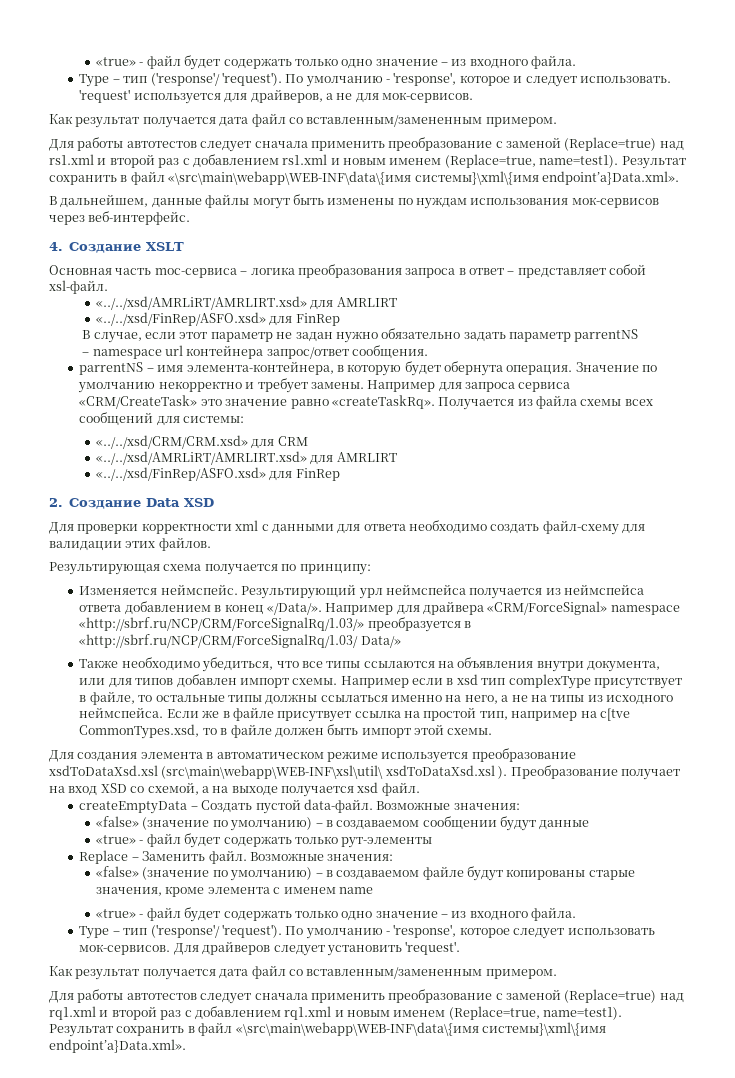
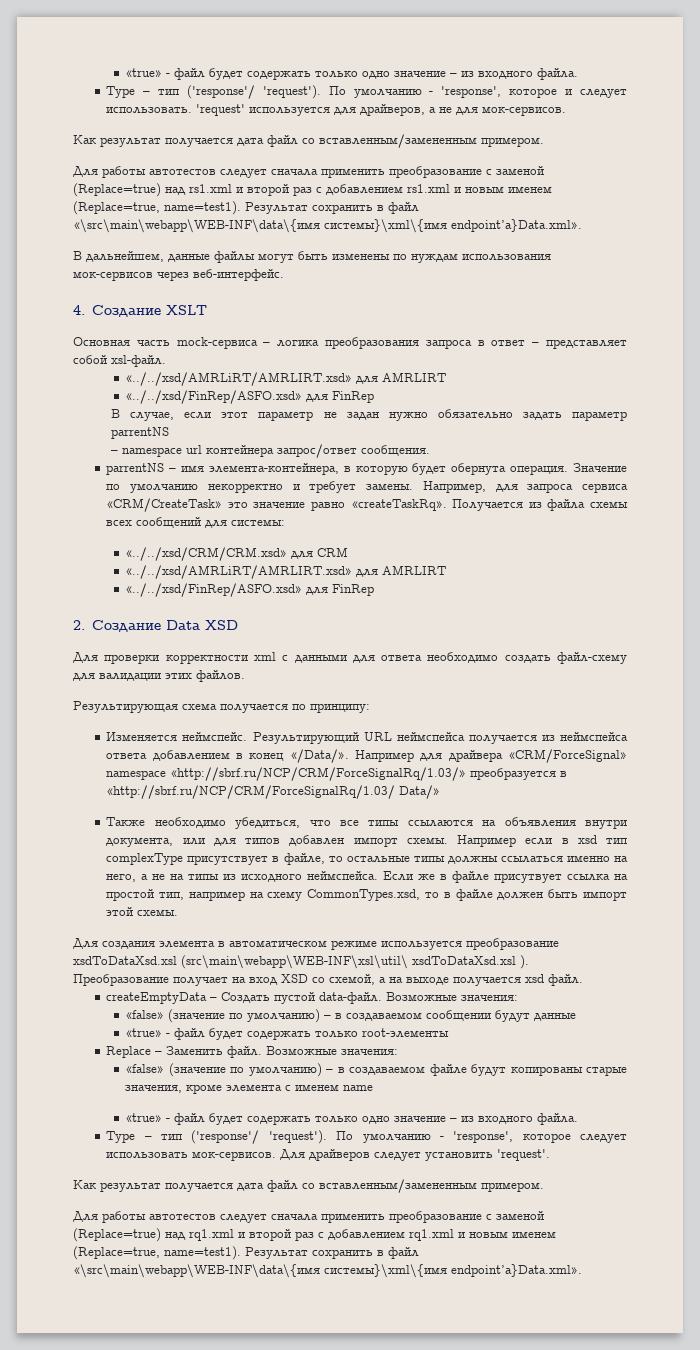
- Основная часть moc-сервиса – логика преобразования запроса в ответ – представляет собой xsl-файл.
+ Основная часть mock-сервиса – логика преобразования запроса в ответ – представляет собой xsl-файл.
- Например для запроса сервиса «CRM/CreateTask» это значение равно «createTaskRq».
+ Например, для запроса сервиса «CRM/CreateTask» это значение равно «createTaskRq».
- Результирующий урл неймспейса получается из неймспейса ответа добавлением в конец «/Data/».
+ Результирующий URL неймспейса получается из неймспейса ответа добавлением в конец «/Data/».
- Если же в файле присутвует ссылка на простой тип, например на c[tve CommonTypes.xsd, то в файле должен быть импорт этой схемы.
+ Если же в файле присутвует ссылка на простой тип, например на cхему CommonTypes.xsd, то в файле должен быть импорт этой схемы.
- «true» - файл будет содержать только рут-элементы
+ «true» - файл будет содержать только root-элементы

